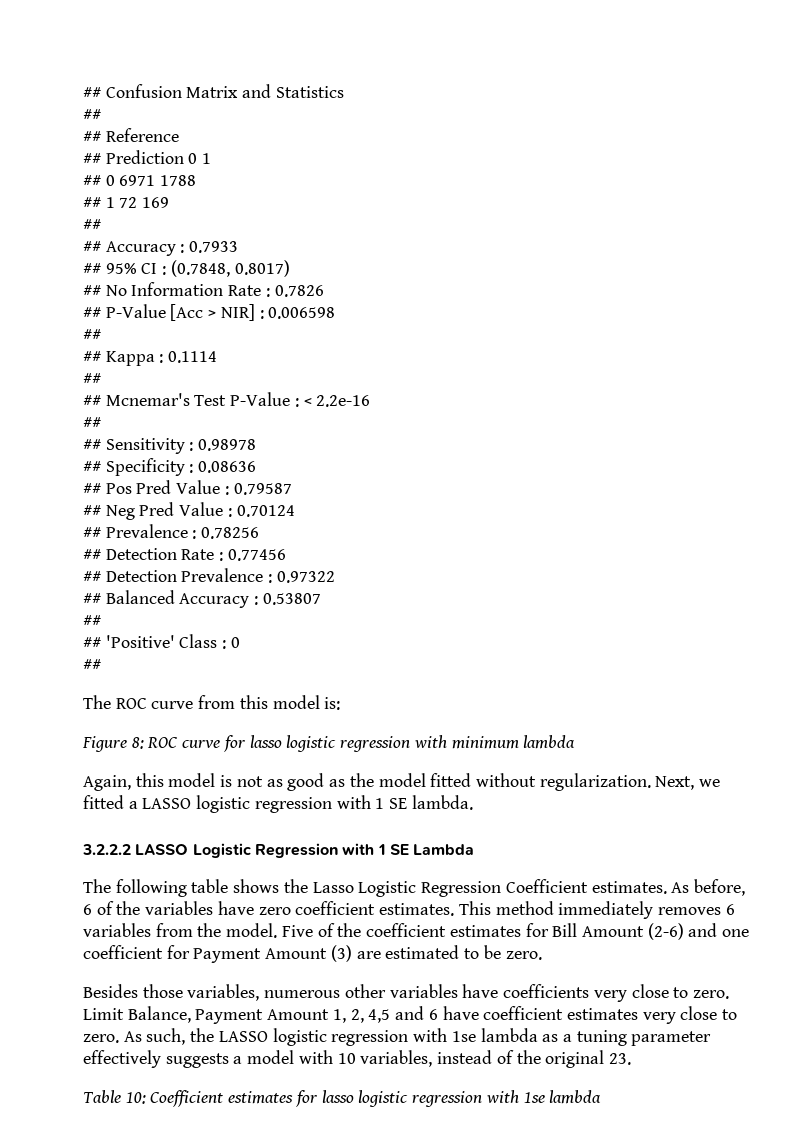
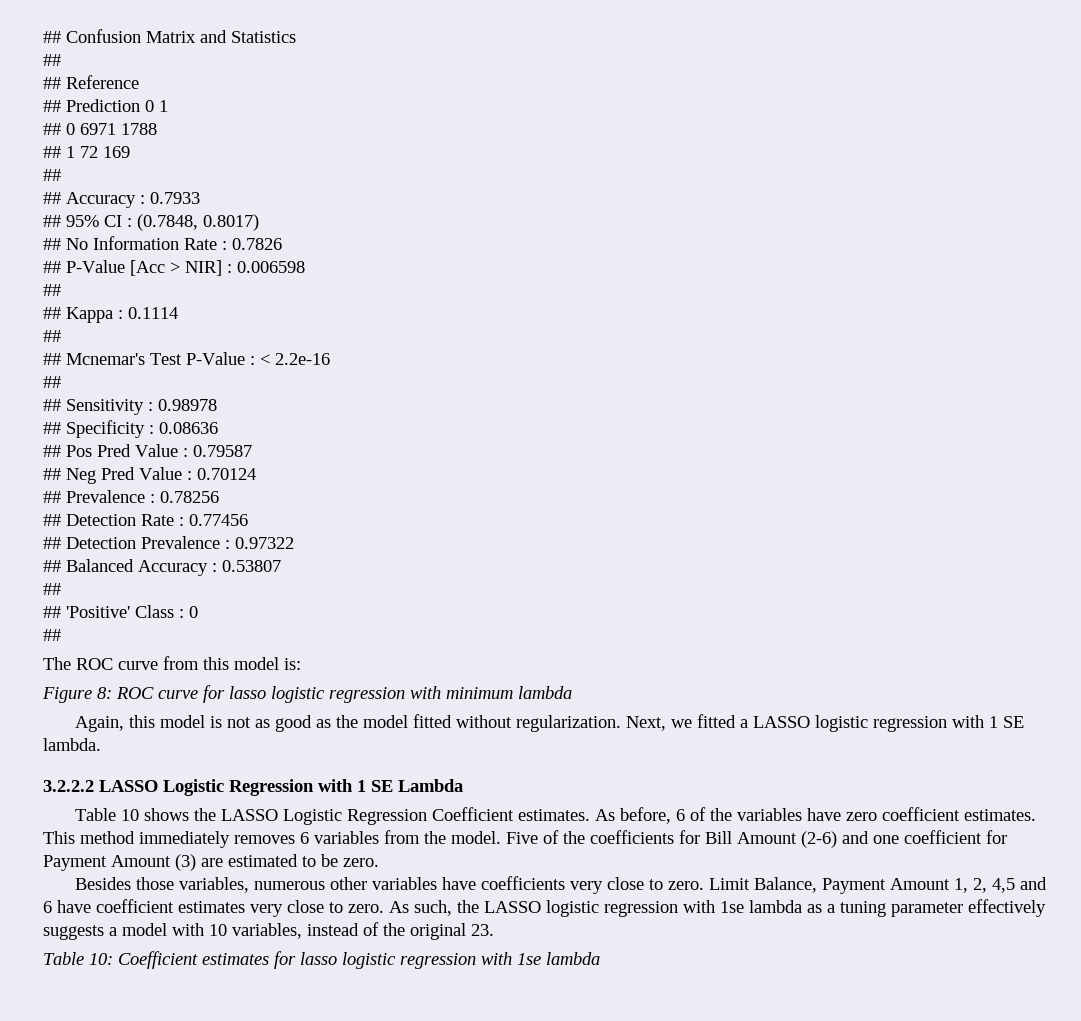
- The following table shows the Lasso Logistic Regression Coefficient estimates.
+ Table 10 shows the LASSO Logistic Regression Coefficient estimates.
- Five of the coefficient estimates for Bill Amount (2-6) and one coefficient for Payment Amount (3) are estimated to be zero.
+ Five of the coefficients for Bill Amount (2-6) and one coefficient for Payment Amount (3) are estimated to be zero.

